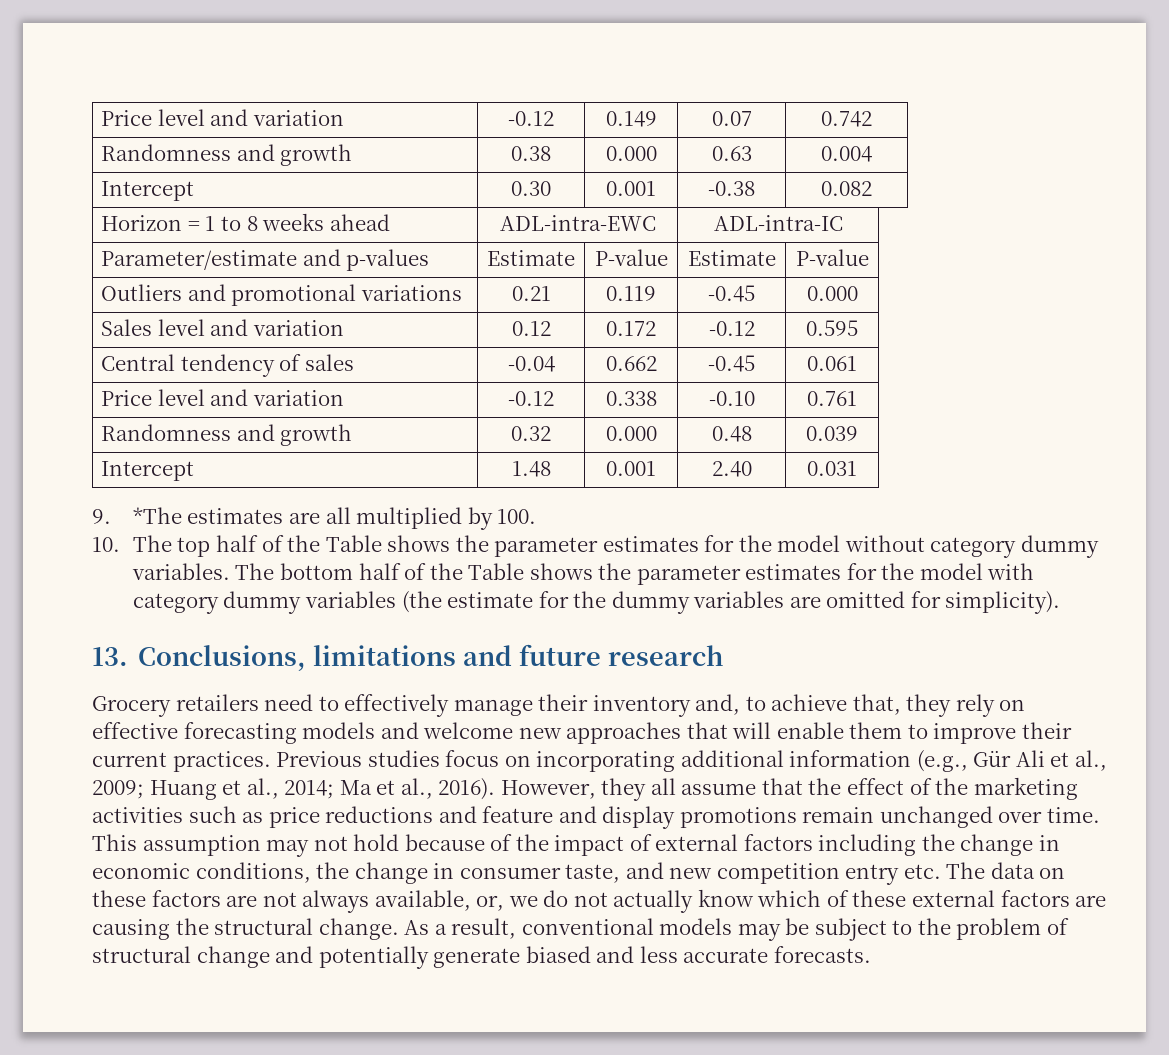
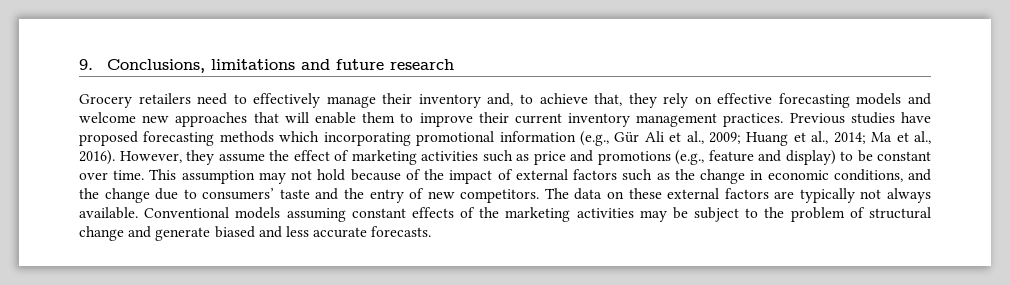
- Price level and variation | -0.12 | 0.149 | 0.07 | 0.742
- Randomness and growth | 0.38 | 0.000 | 0.63 | 0.004
- Intercept | 0.30 | 0.001 | -0.38 | 0.082
- Horizon = 1 to 8 weeks ahead | ADL-intra-EWC | ADL-intra-IC
- Parameter/estimate and p-values | Estimate | P-value | Estimate | P-value
- Outliers and promotional variations | 0.21 | 0.119 | -0.45 | 0.000
- Sales level and variation | 0.12 | 0.172 | -0.12 | 0.595
- Central tendency of sales | -0.04 | 0.662 | -0.45 | 0.061
- Price level and variation | -0.12 | 0.338 | -0.10 | 0.761
- Randomness and growth | 0.32 | 0.000 | 0.48 | 0.039
- Intercept | 1.48 | 0.001 | 2.40 | 0.031
- 9. *The estimates are all multiplied by 100.
- 10. The top half of the Table shows the parameter estimates for the model without category dummy variables. The bottom half of the Table shows the parameter estimates for the model with category dummy variables (the estimate for the dummy variables are omitted for simplicity).
- 13. Conclusions, limitations and future research
+ 9. Conclusions, limitations and future research
- Grocery retailers need to effectively manage their inventory and, to achieve that, they rely on effective forecasting models and welcome new approaches that will enable them to improve their current practices.
+ Grocery retailers need to effectively manage their inventory and, to achieve that, they rely on effective forecasting models and welcome new approaches that will enable them to improve their current inventory management practices.
- Previous studies focus on incorporating additional information (e.g., Gür Ali et al., 2009; Huang et al., 2014; Ma et al., 2016).
+ Previous studies have proposed forecasting methods which incorporating promotional information (e.g., Gür Ali et al., 2009; Huang et al., 2014; Ma et al., 2016).
- However, they all assume that the effect of the marketing activities such as price reductions and feature and display promotions remain unchanged over time.
+ However, they assume the effect of marketing activities such as price and promotions (e.g., feature and display) to be constant over time.
- This assumption may not hold because of the impact of external factors including the change in economic conditions, the change in consumer taste, and new competition entry etc. The data on these factors are not always available, or, we do not actually know which of these external factors are causing the structural change. As a result, conventional models may be subject to the problem of structural change and potentially generate biased and less accurate forecasts.
+ This assumption may not hold because of the impact of external factors such as the change in economic conditions, and the change due to consumers’ taste and the entry of new competitors. The data on these external factors are typically not always available. Conventional models assuming constant effects of the marketing activities may be subject to the problem of structural change and generate biased and less accurate forecasts.

